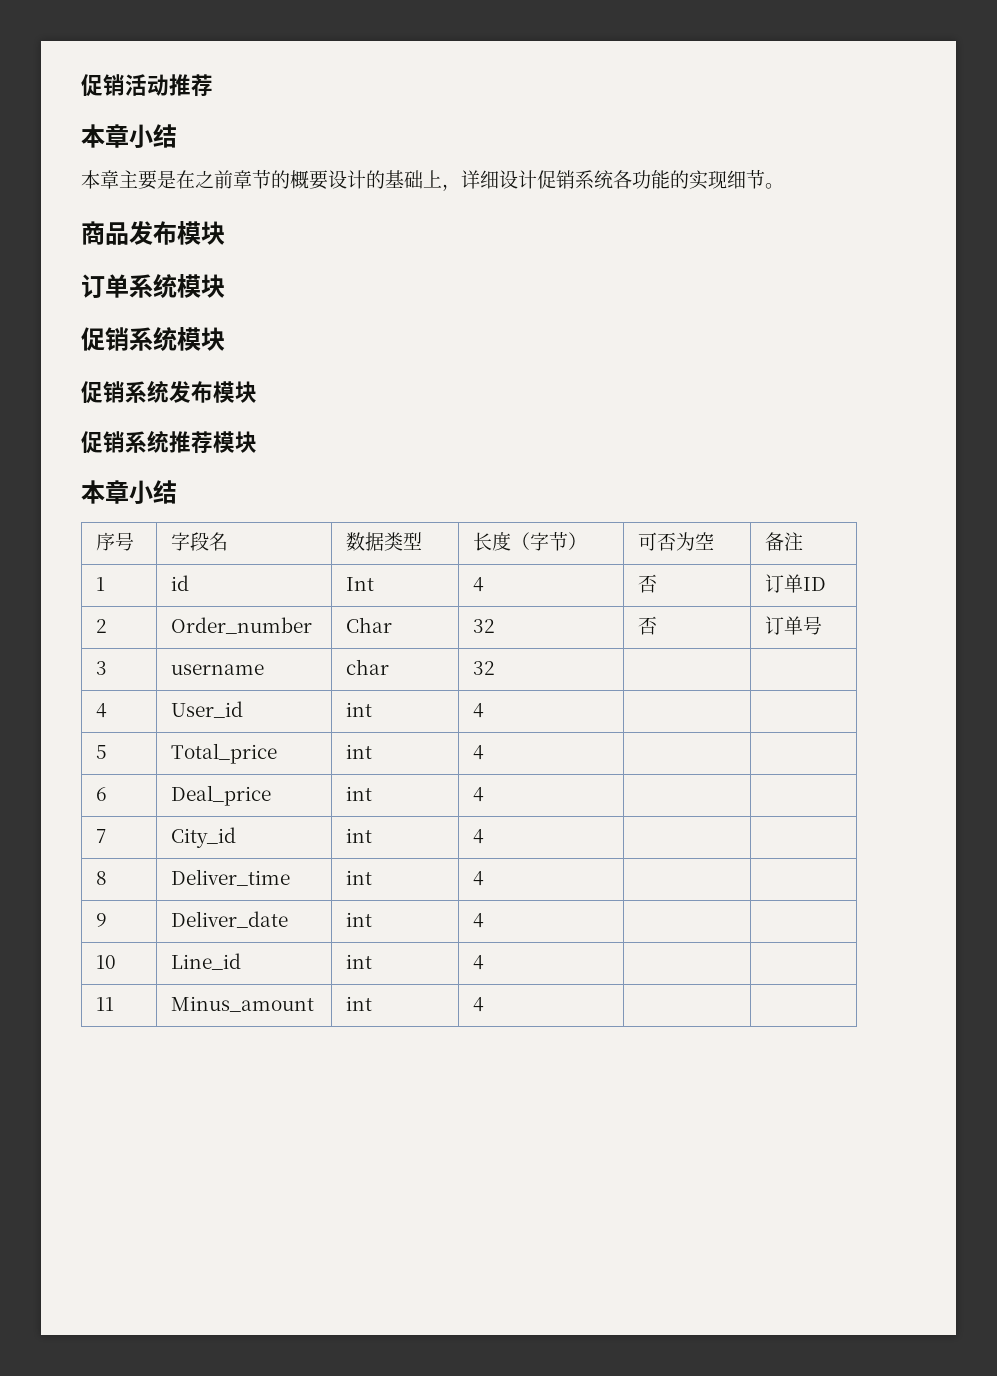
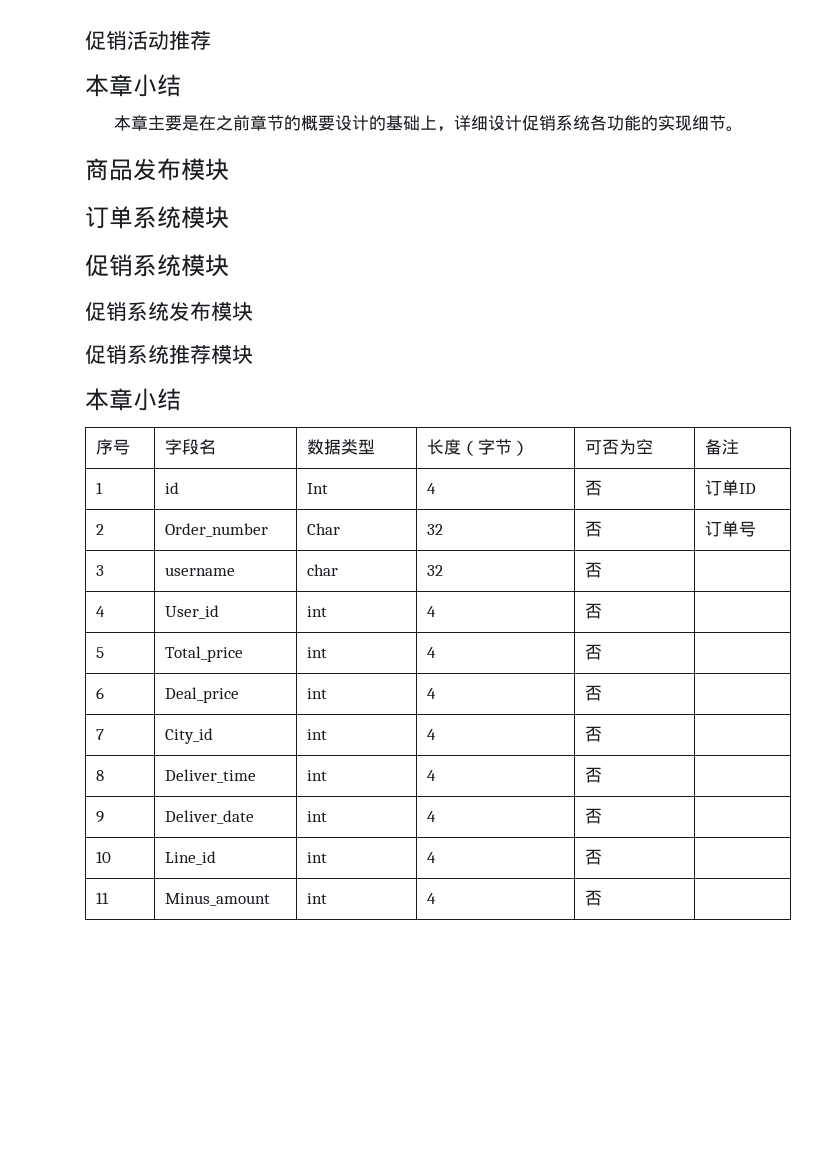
- 3 | username | char | 32 | |
+ 3 | username | char | 32 | 否 |
- 4 | User_id | int | 4 | |
+ 4 | User_id | int | 4 | 否 |
- 5 | Total_price | int | 4 | |
+ 5 | Total_price | int | 4 | 否 |
- 6 | Deal_price | int | 4 | |
+ 6 | Deal_price | int | 4 | 否 |
- 7 | City_id | int | 4 | |
+ 7 | City_id | int | 4 | 否 |
- 8 | Deliver_time | int | 4 | |
+ 8 | Deliver_time | int | 4 | 否 |
- 9 | Deliver_date | int | 4 | |
+ 9 | Deliver_date | int | 4 | 否 |
- 10 | Line_id | int | 4 | |
+ 10 | Line_id | int | 4 | 否 |
- 11 | Minus_amount | int | 4 | |
+ 11 | Minus_amount | int | 4 | 否 |

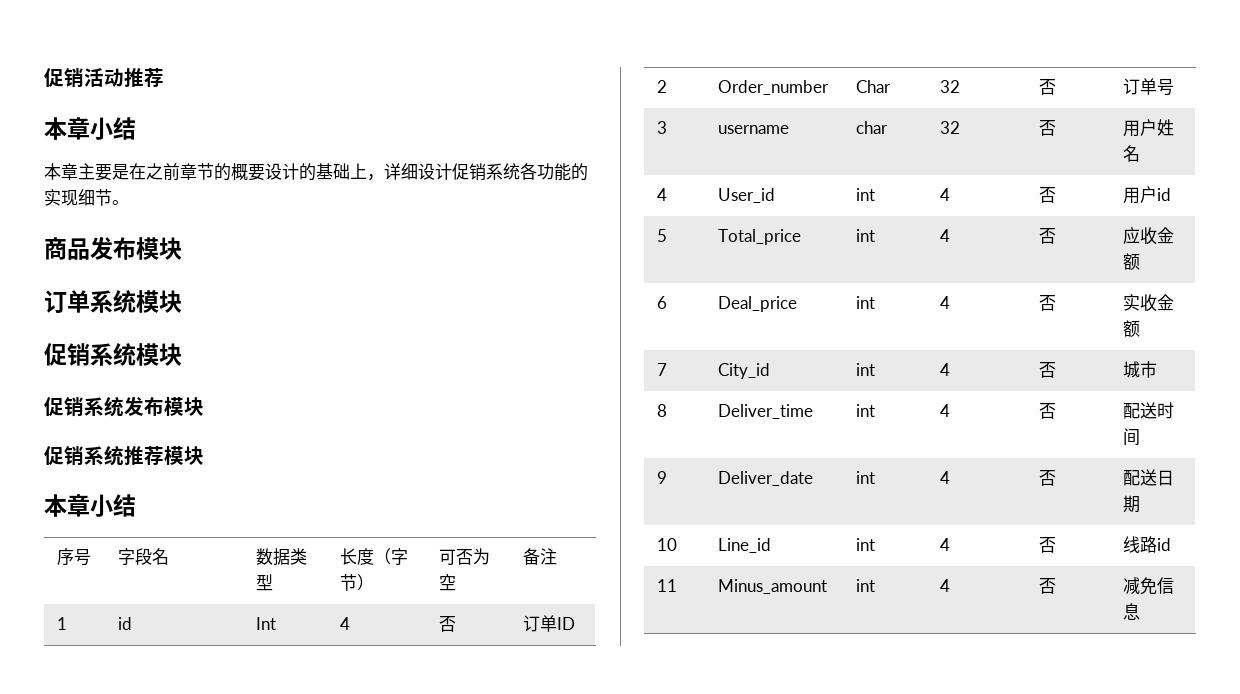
- 3 | username | char | 32 | 否 |
+ 3 | username | char | 32 | 否 | 用户姓名
- 4 | User_id | int | 4 | 否 |
+ 4 | User_id | int | 4 | 否 | 用户id
- 5 | Total_price | int | 4 | 否 |
+ 5 | Total_price | int | 4 | 否 | 应收金额
- 6 | Deal_price | int | 4 | 否 |
+ 6 | Deal_price | int | 4 | 否 | 实收金额
- 7 | City_id | int | 4 | 否 |
+ 7 | City_id | int | 4 | 否 | 城市
- 8 | Deliver_time | int | 4 | 否 |
+ 8 | Deliver_time | int | 4 | 否 | 配送时间
- 9 | Deliver_date | int | 4 | 否 |
+ 9 | Deliver_date | int | 4 | 否 | 配送日期
- 10 | Line_id | int | 4 | 否 |
+ 10 | Line_id | int | 4 | 否 | 线路id
- 11 | Minus_amount | int | 4 | 否 |
+ 11 | Minus_amount | int | 4 | 否 | 减免信息

